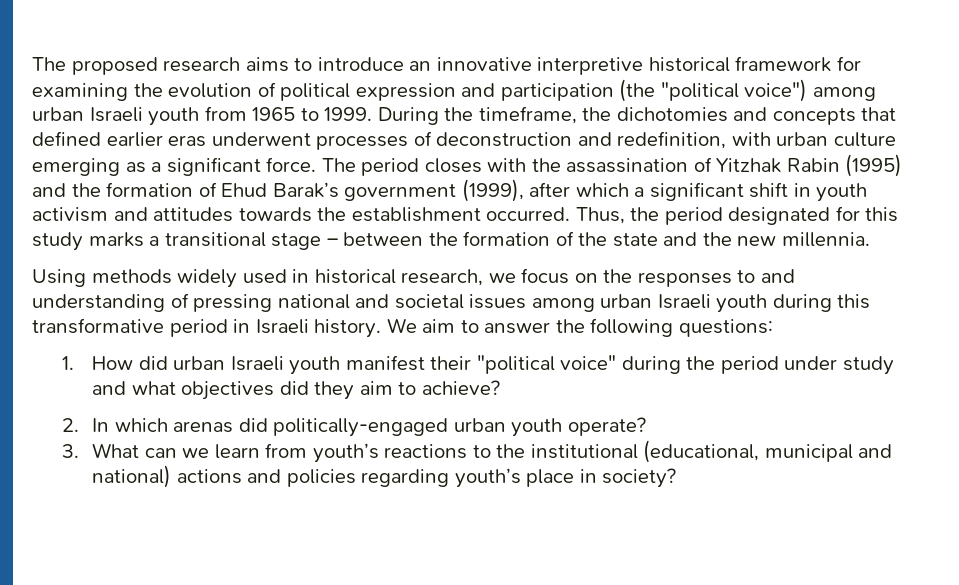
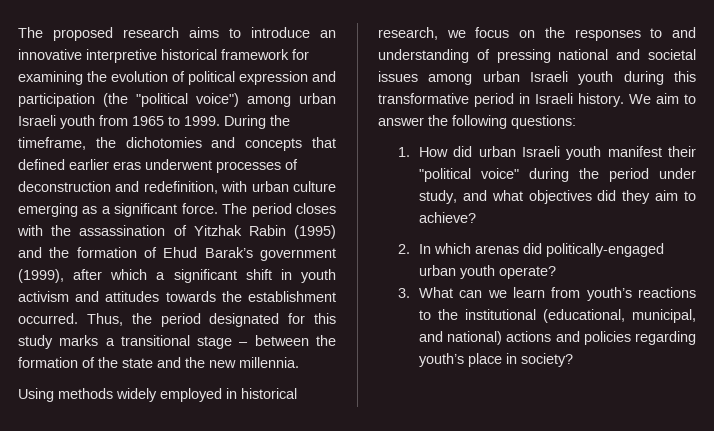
- Using methods widely used in historical research, we focus on the responses to and understanding of pressing national and societal issues among urban Israeli youth during this transformative period in Israeli history.
+ Using methods widely employed in historical research, we focus on the responses to and understanding of pressing national and societal issues among urban Israeli youth during this transformative period in Israeli history.
- 1. How did urban Israeli youth manifest their "political voice" during the period under study and what objectives did they aim to achieve?
+ 1. How did urban Israeli youth manifest their "political voice" during the period under study, and what objectives did they aim to achieve?
- 3. What can we learn from youth’s reactions to the institutional (educational, municipal and national) actions and policies regarding youth’s place in society?
+ 3. What can we learn from youth’s reactions to the institutional (educational, municipal, and national) actions and policies regarding youth’s place in society?

